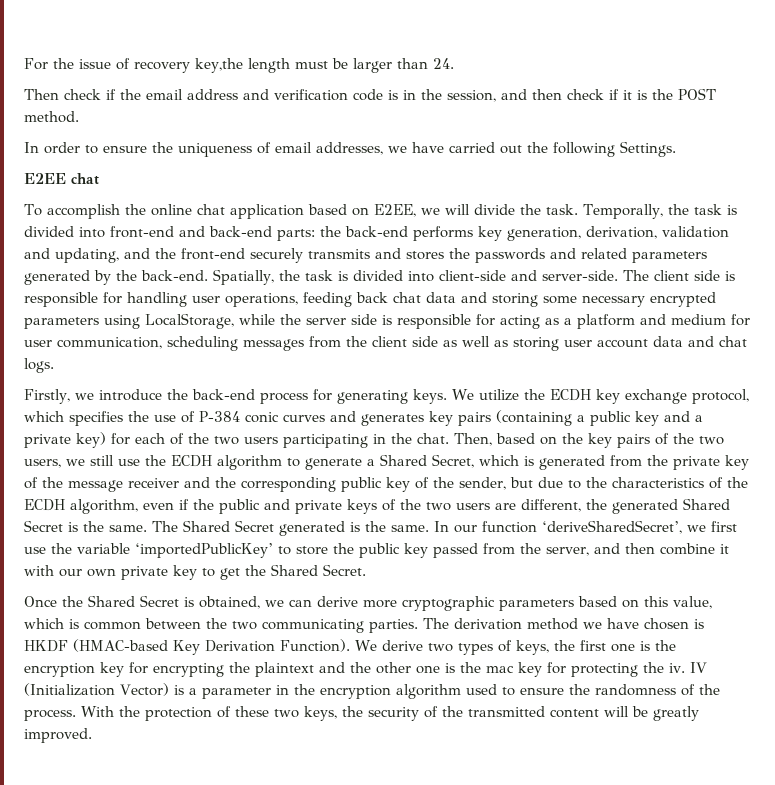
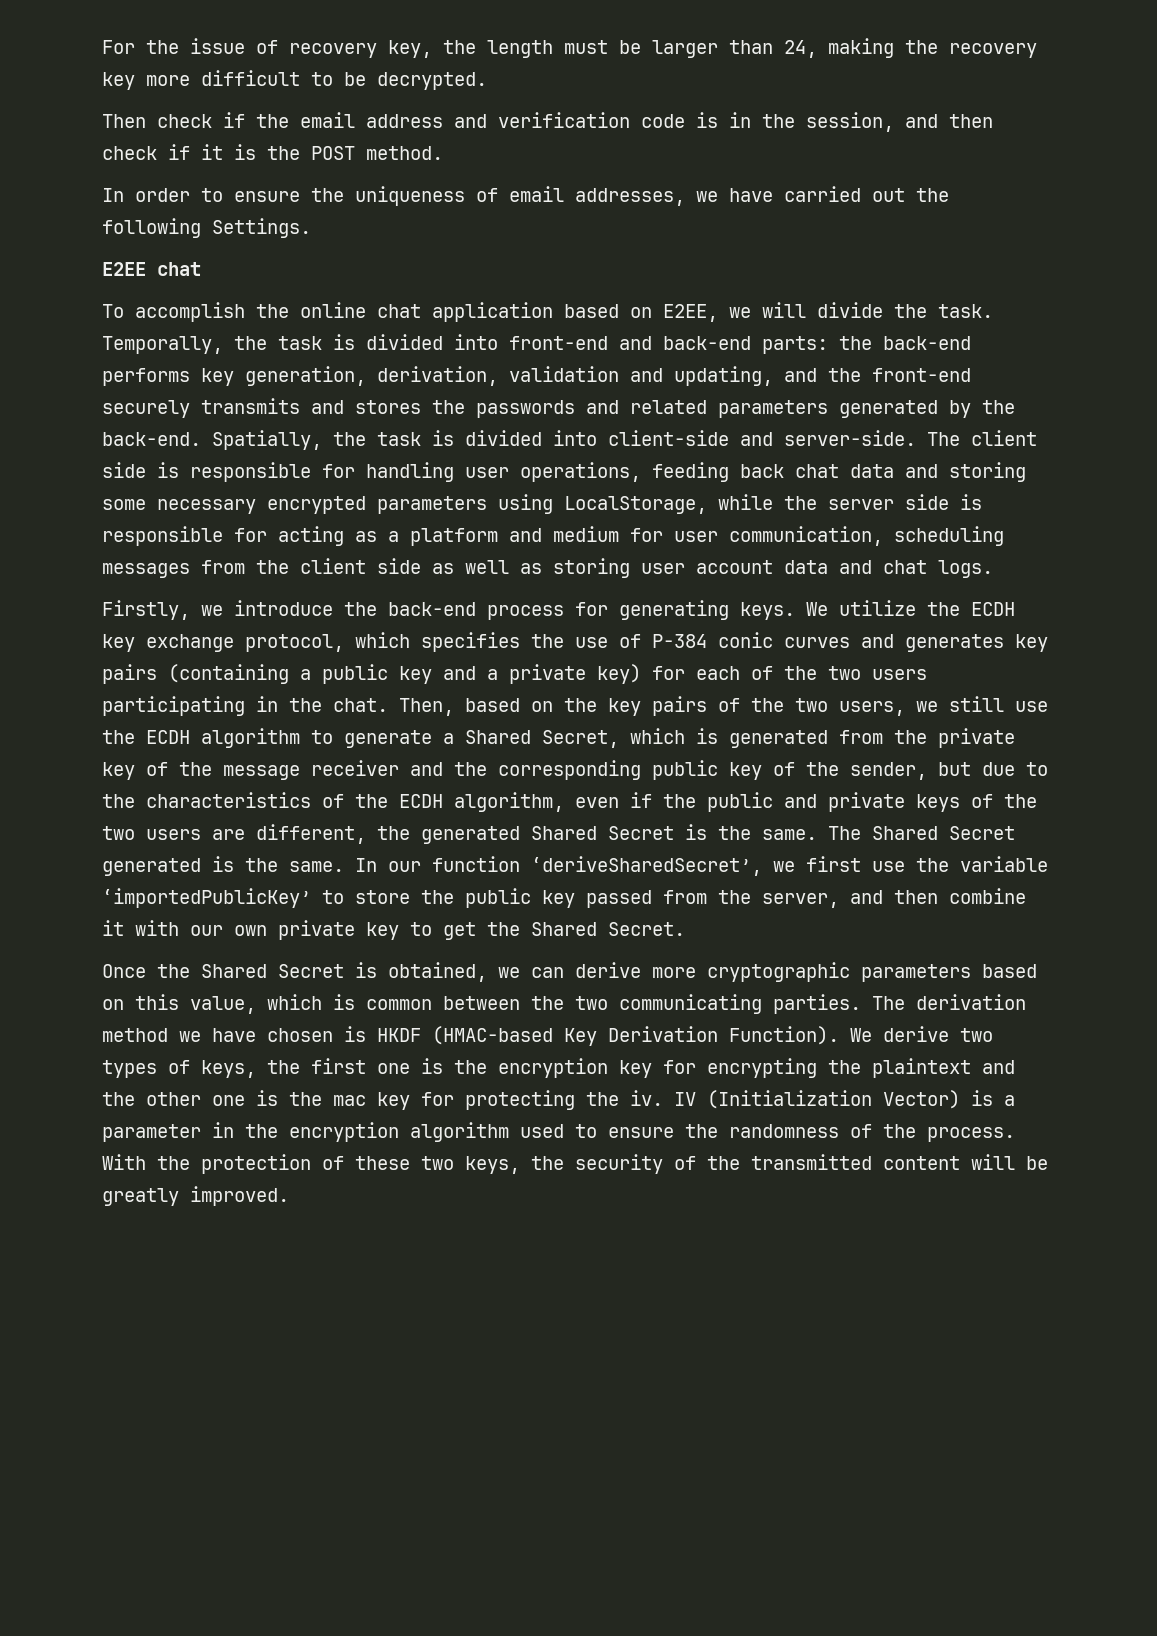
- For the issue of recovery key,the length must be larger than 24.
+ For the issue of recovery key, the length must be larger than 24, making the recovery key more difficult to be decrypted.

